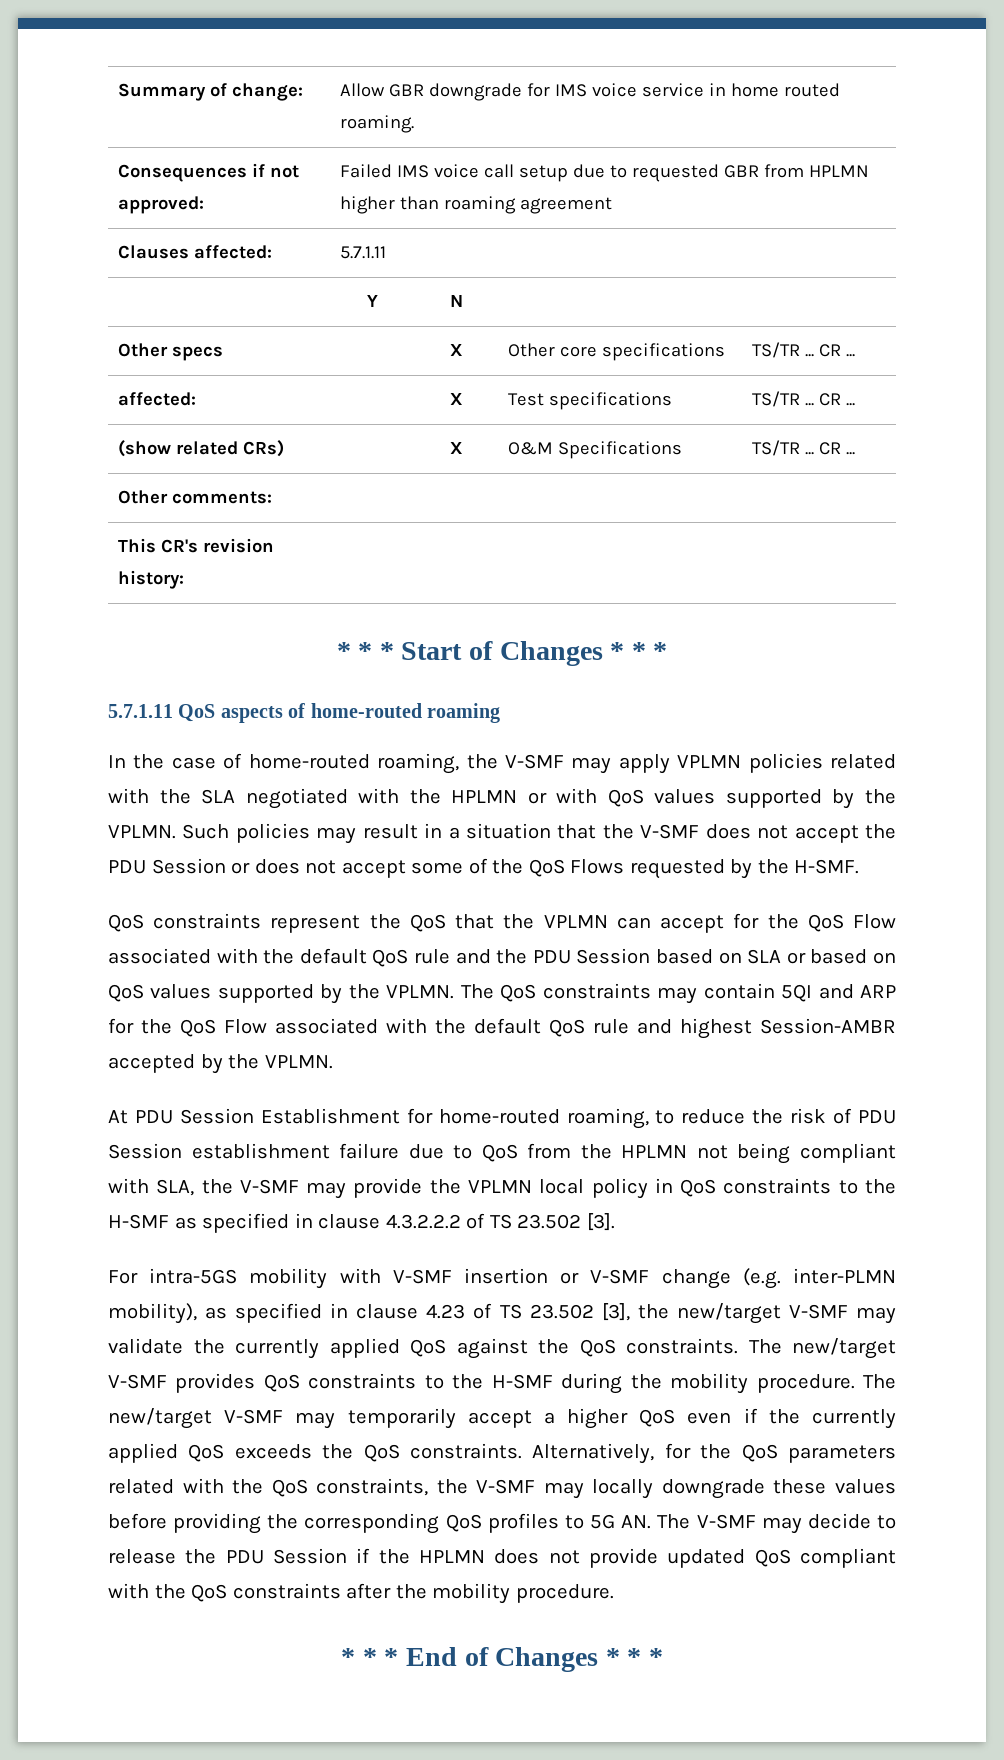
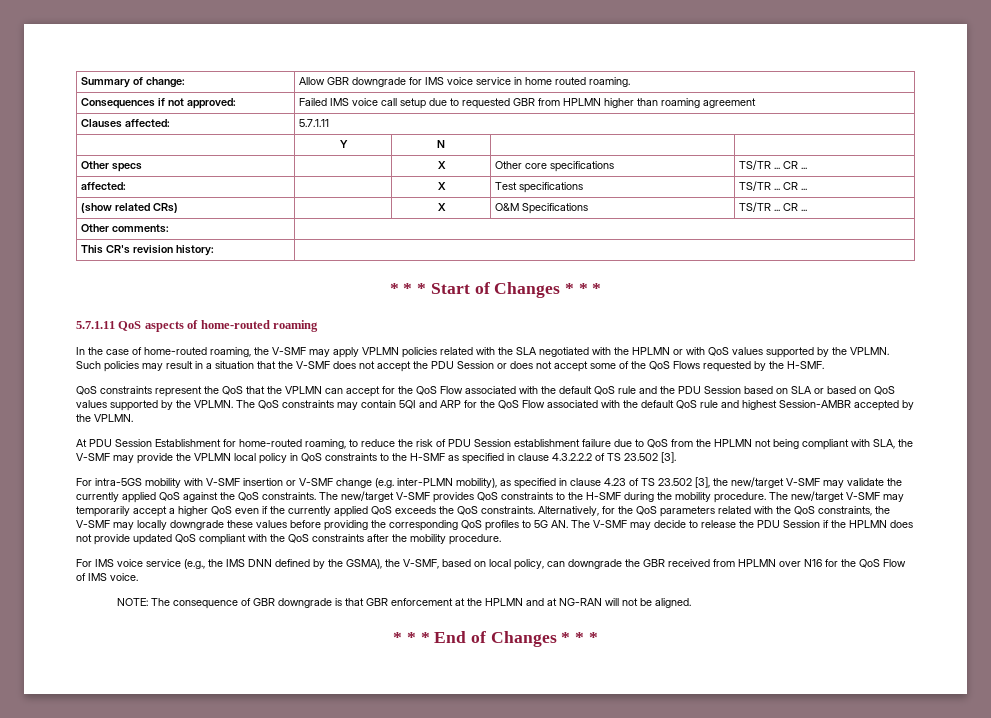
+ For IMS voice service (e.g., the IMS DNN defined by the GSMA), the V-SMF, based on local policy, can downgrade the GBR received from HPLMN over N16 for the QoS Flow of IMS voice.
+ NOTE: The consequence of GBR downgrade is that GBR enforcement at the HPLMN and at NG-RAN will not be aligned.

